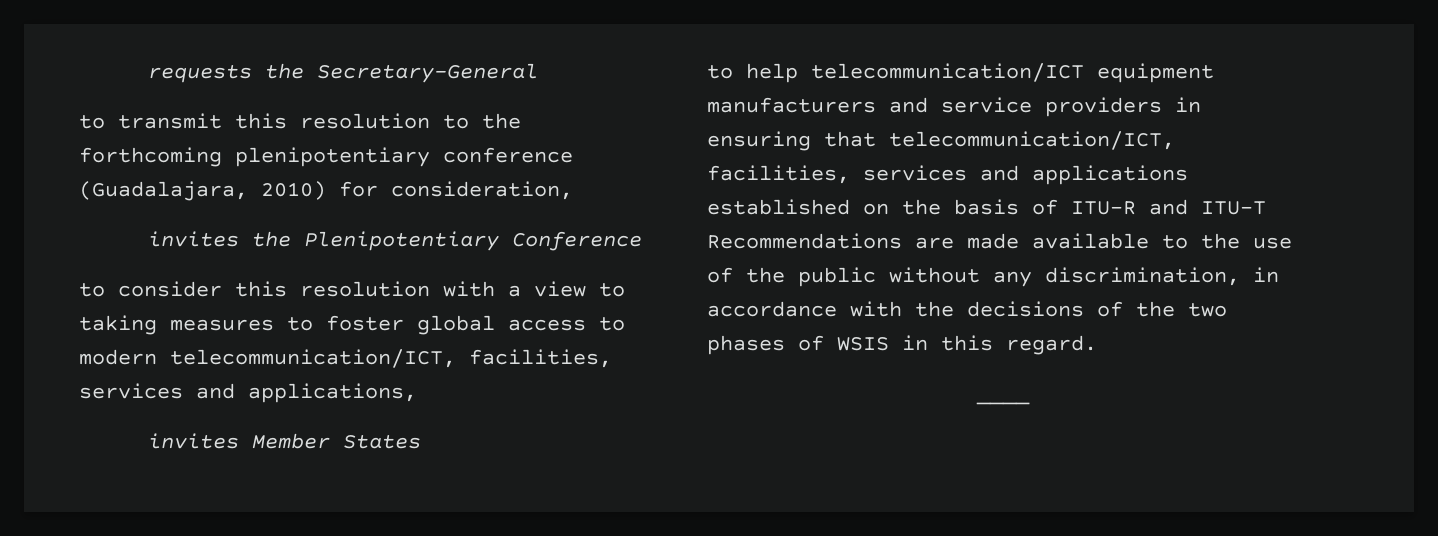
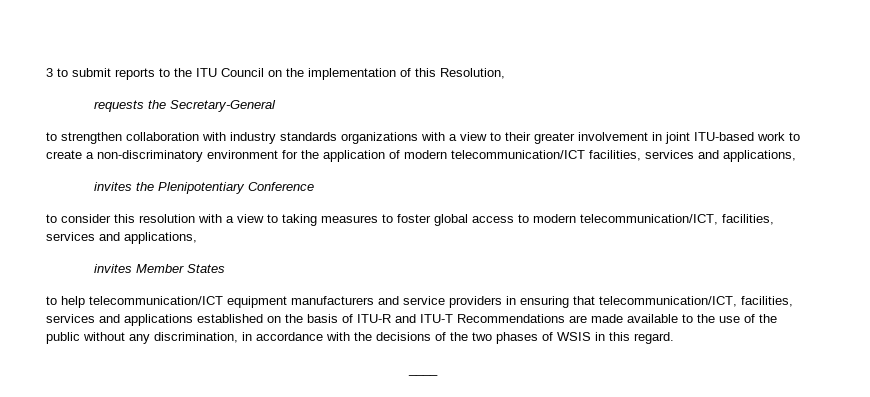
+ 3 to submit reports to the ITU Council on the implementation of this Resolution,
  requests the Secretary-General
- to transmit this resolution to the forthcoming plenipotentiary conference (Guadalajara, 2010) for consideration,
+ to strengthen collaboration with industry standards organizations with a view to their greater involvement in joint ITU-based work to create a non-discriminatory environment for the application of modern telecommunication/ICT facilities, services and applications,

